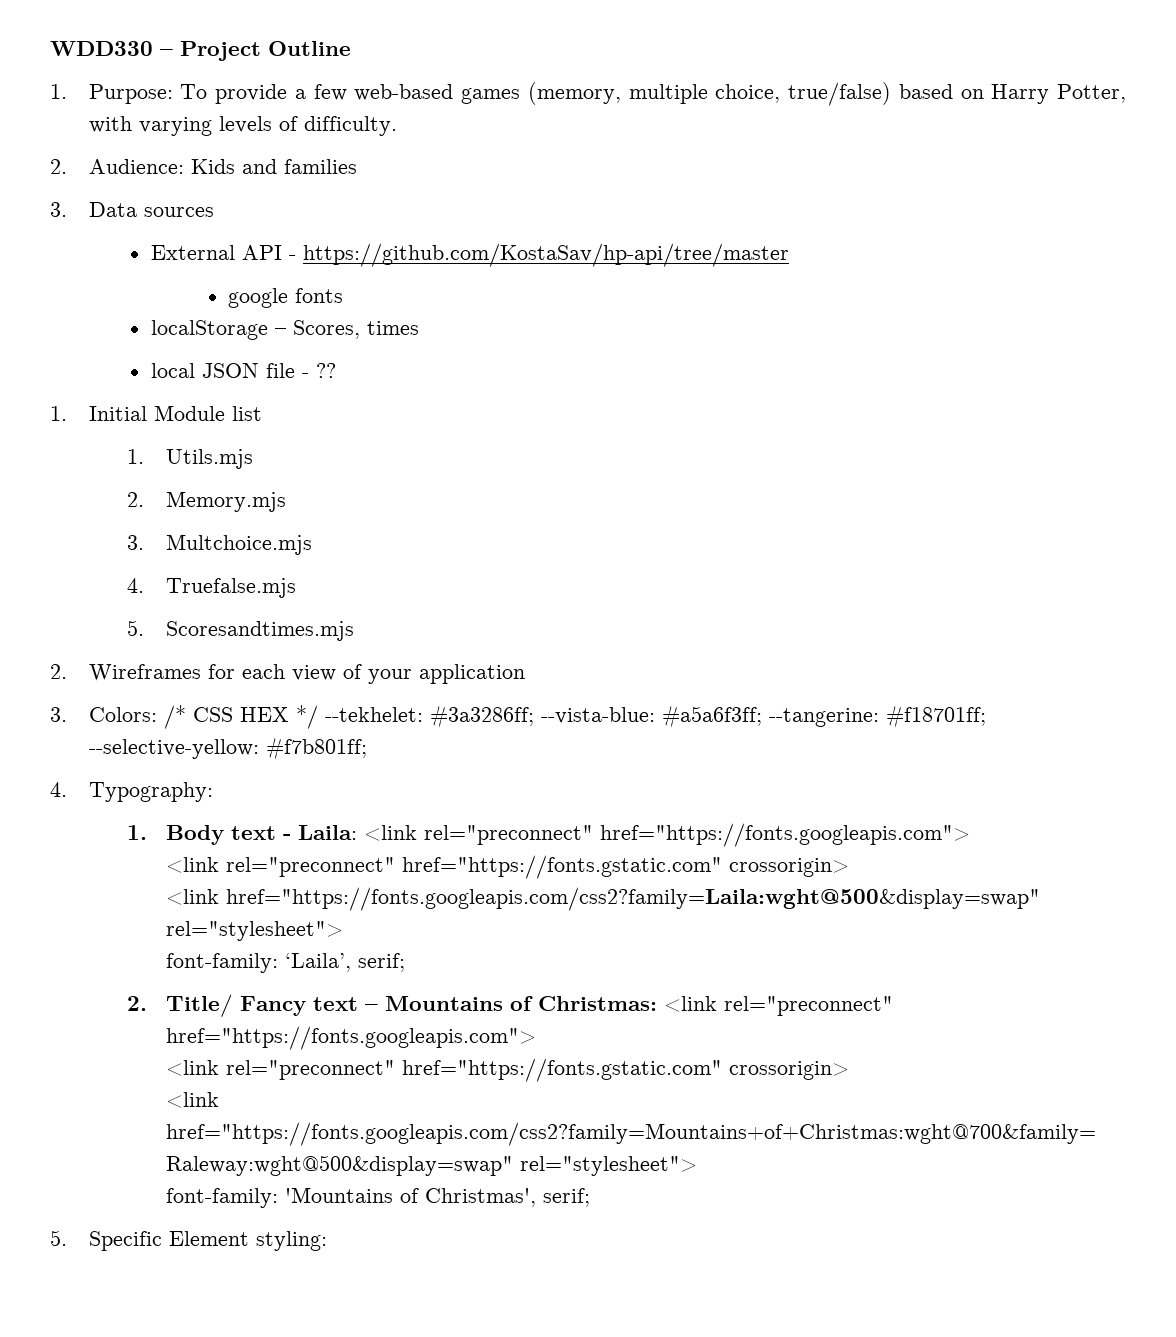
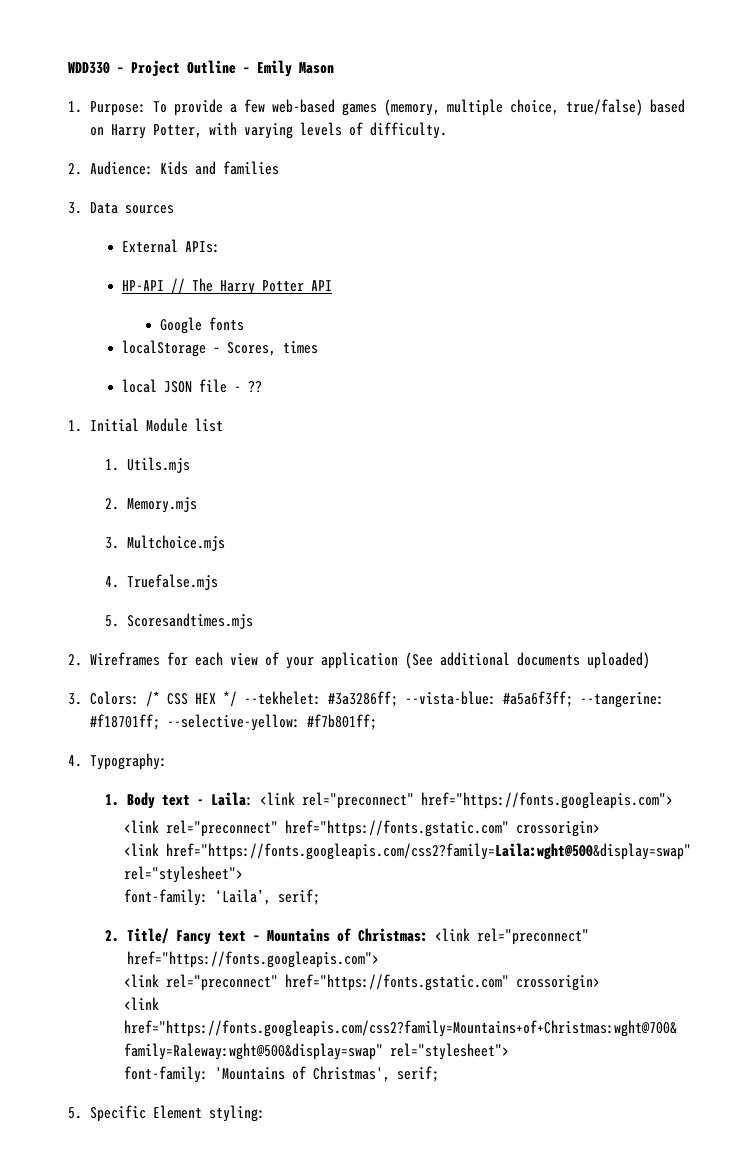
- WDD330 – Project Outline
+ WDD330 – Project Outline – Emily Mason
- External API - https://github.com/KostaSav/hp-api/tree/master
- google fonts
+ External APIs:
+ HP-API // The Harry Potter API
+ Google fonts
- 2. Wireframes for each view of your application
+ 2. Wireframes for each view of your application (See additional documents uploaded)

